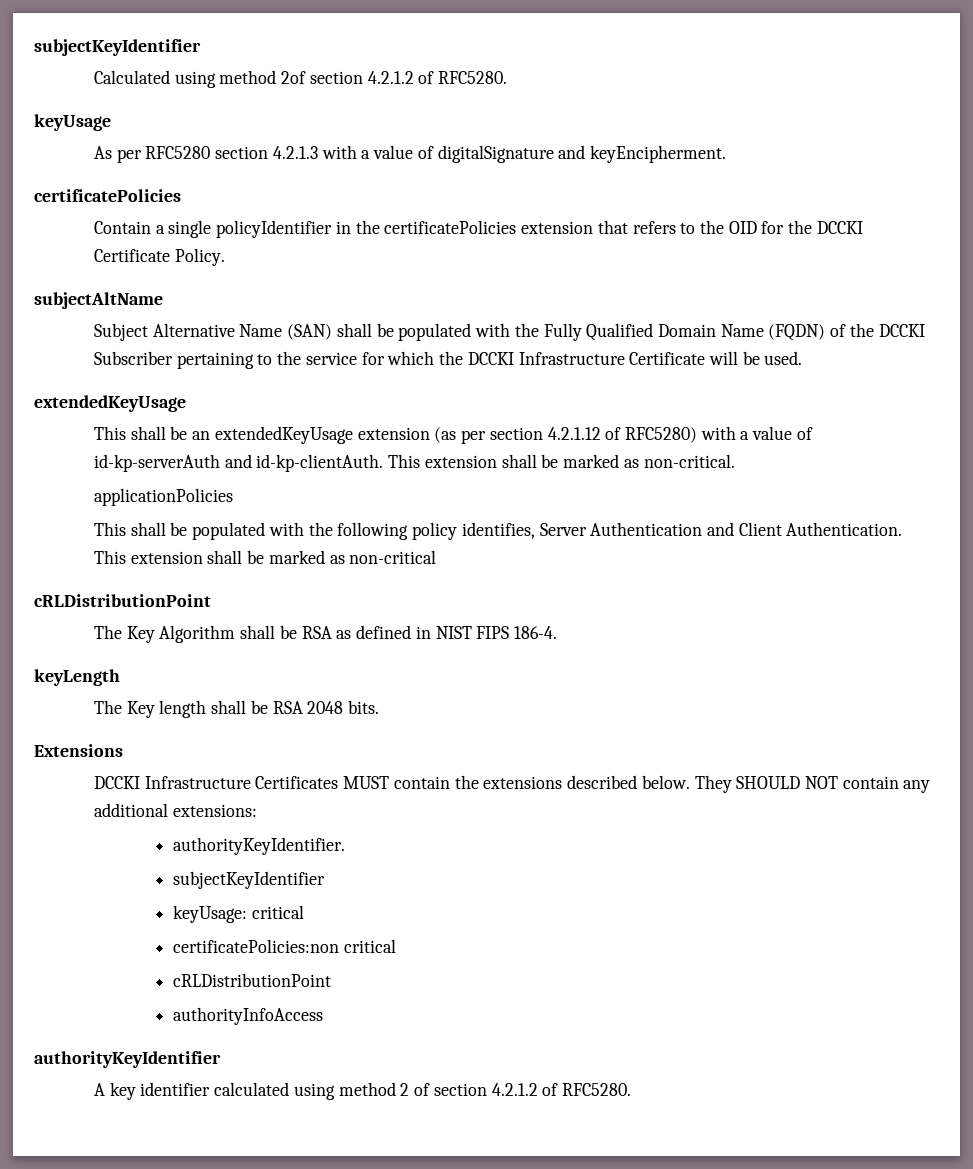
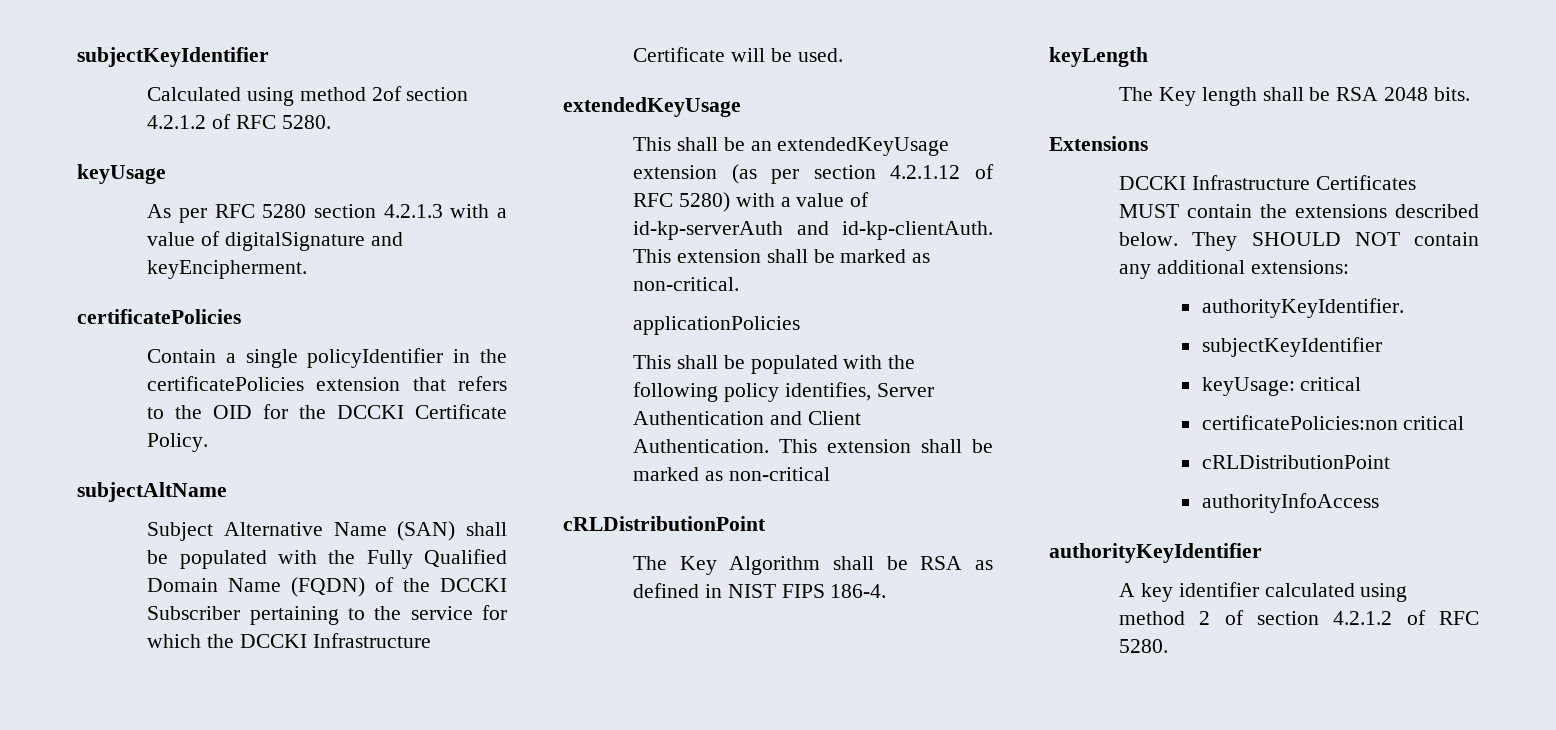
- Calculated using method 2of section 4.2.1.2 of RFC5280.
+ Calculated using method 2of section 4.2.1.2 of RFC 5280.
- As per RFC5280 section 4.2.1.3 with a value of digitalSignature and keyEncipherment.
+ As per RFC 5280 section 4.2.1.3 with a value of digitalSignature and keyEncipherment.
- This shall be an extendedKeyUsage extension (as per section 4.2.1.12 of RFC5280) with a value of id-kp-serverAuth and id-kp-clientAuth.
+ This shall be an extendedKeyUsage extension (as per section 4.2.1.12 of RFC 5280) with a value of id-kp-serverAuth and id-kp-clientAuth.
- A key identifier calculated using method 2 of section 4.2.1.2 of RFC5280.
+ A key identifier calculated using method 2 of section 4.2.1.2 of RFC 5280.

